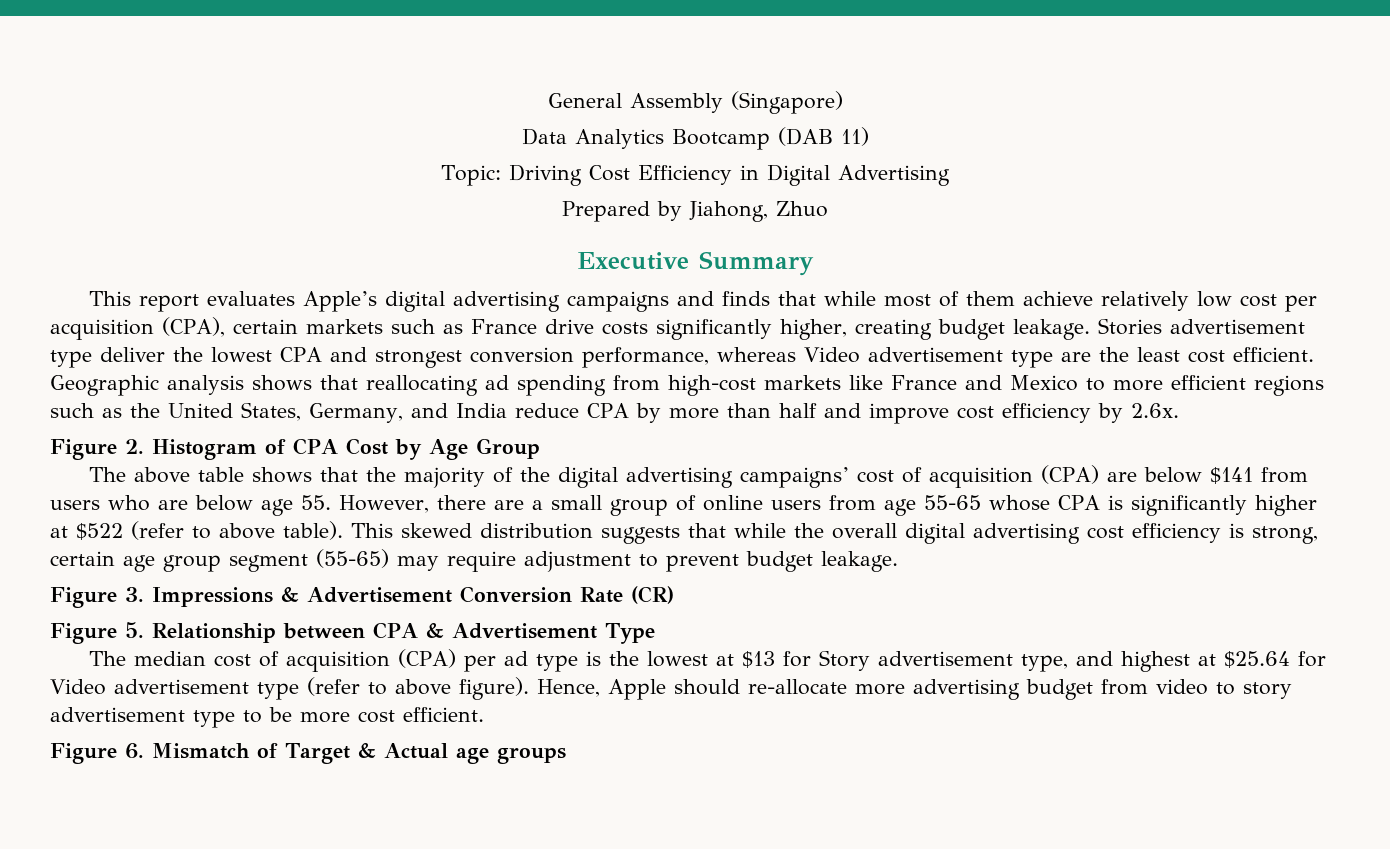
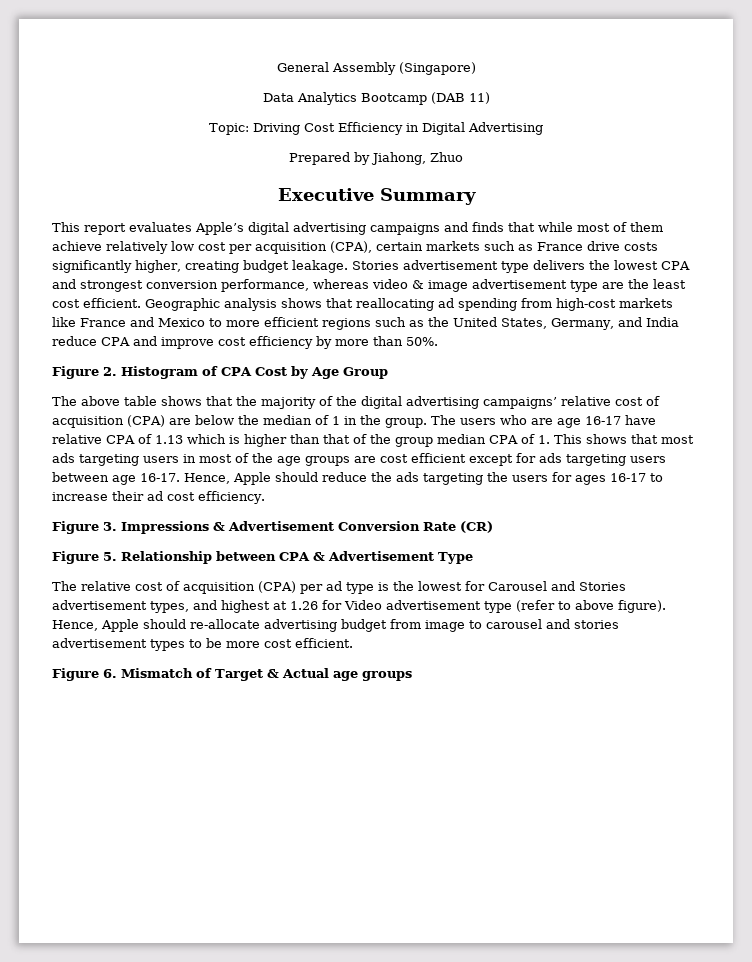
- Stories advertisement type deliver the lowest CPA and strongest conversion performance, whereas Video advertisement type are the least cost efficient.
+ Stories advertisement type delivers the lowest CPA and strongest conversion performance, whereas video & image advertisement type are the least cost efficient.
- Geographic analysis shows that reallocating ad spending from high-cost markets like France and Mexico to more efficient regions such as the United States, Germany, and India reduce CPA by more than half and improve cost efficiency by 2.6x.
+ Geographic analysis shows that reallocating ad spending from high-cost markets like France and Mexico to more efficient regions such as the United States, Germany, and India reduce CPA and improve cost efficiency by more than 50%.
- The above table shows that the majority of the digital advertising campaigns’ cost of acquisition (CPA) are below $141 from users who are below age 55. However, there are a small group of online users from age 55-65 whose CPA is significantly higher at $522 (refer to above table). This skewed distribution suggests that while the overall digital advertising cost efficiency is strong, certain age group segment (55-65) may require adjustment to prevent budget leakage.
+ The above table shows that the majority of the digital advertising campaigns’ relative cost of acquisition (CPA) are below the median of 1 in the group. The users who are age 16-17 have relative CPA of 1.13 which is higher than that of the group median CPA of 1. This shows that most ads targeting users in most of the age groups are cost efficient except for ads targeting users between age 16-17. Hence, Apple should reduce the ads targeting the users for ages 16-17 to increase their ad cost efficiency.
- The median cost of acquisition (CPA) per ad type is the lowest at $13 for Story advertisement type, and highest at $25.64 for Video advertisement type (refer to above figure).
+ The relative cost of acquisition (CPA) per ad type is the lowest for Carousel and Stories advertisement types, and highest at 1.26 for Video advertisement type (refer to above figure).
- Hence, Apple should re-allocate more advertising budget from video to story advertisement type to be more cost efficient.
+ Hence, Apple should re-allocate advertising budget from image to carousel and stories advertisement types to be more cost efficient.

